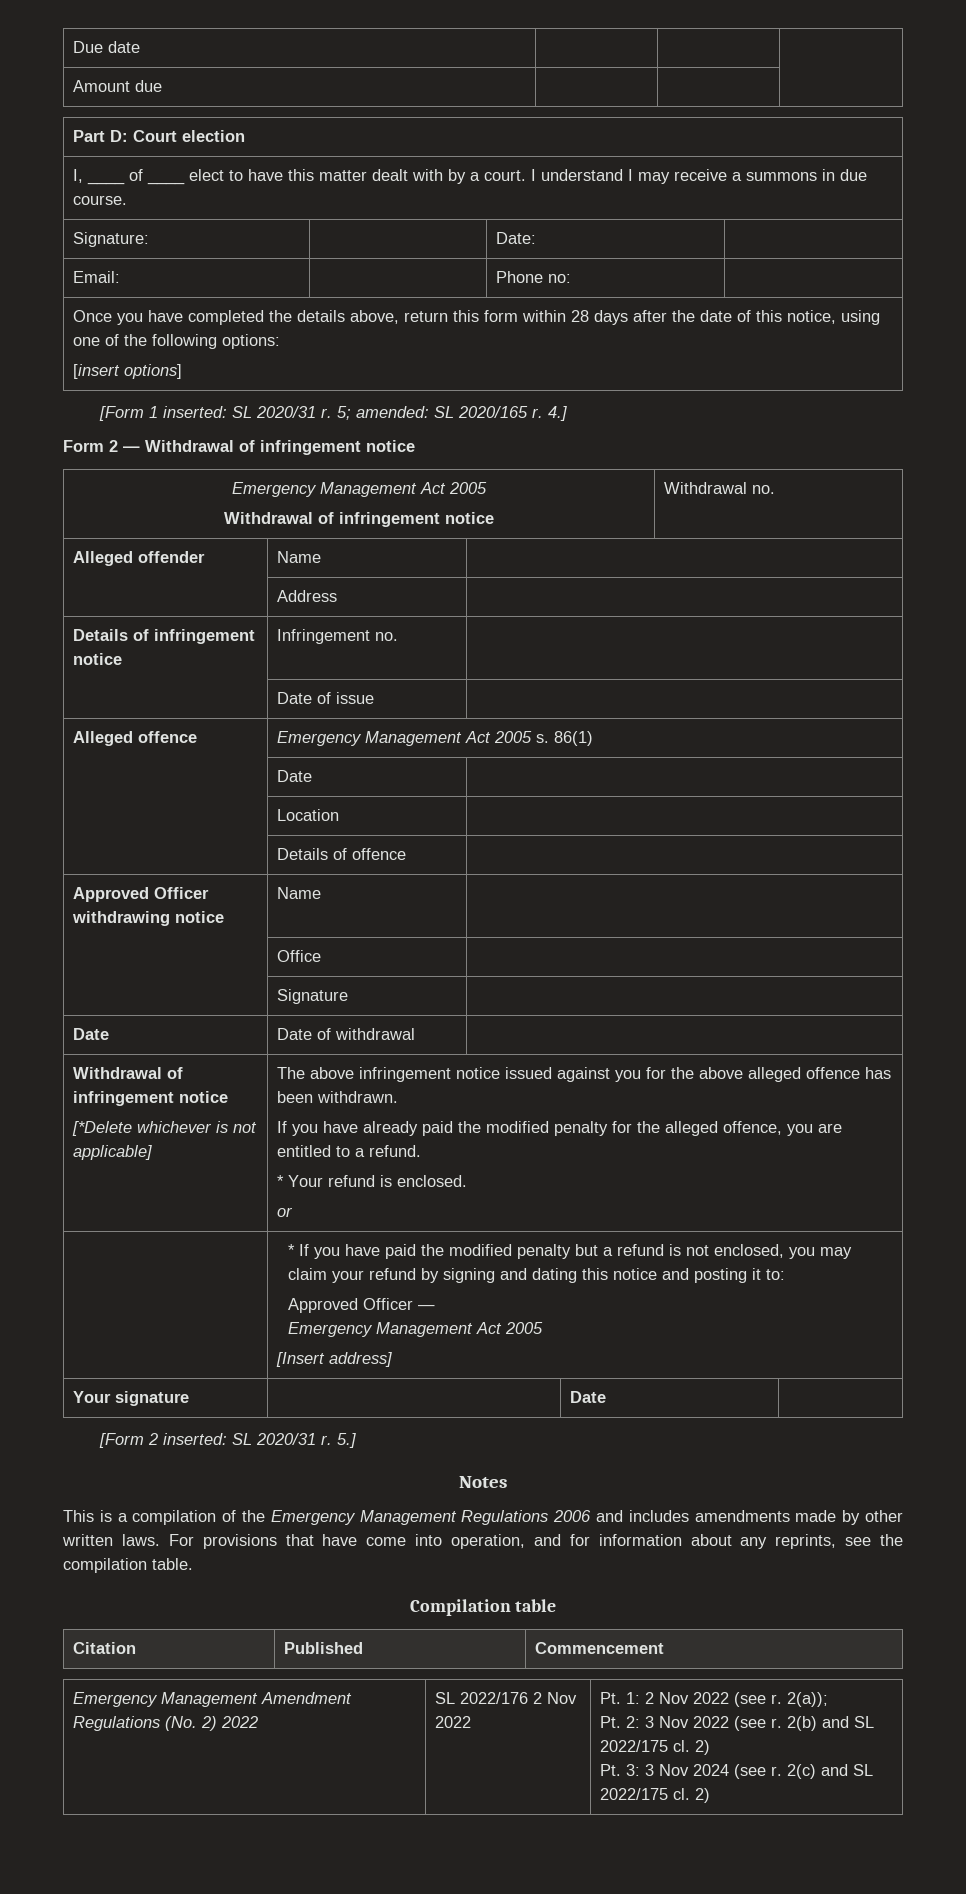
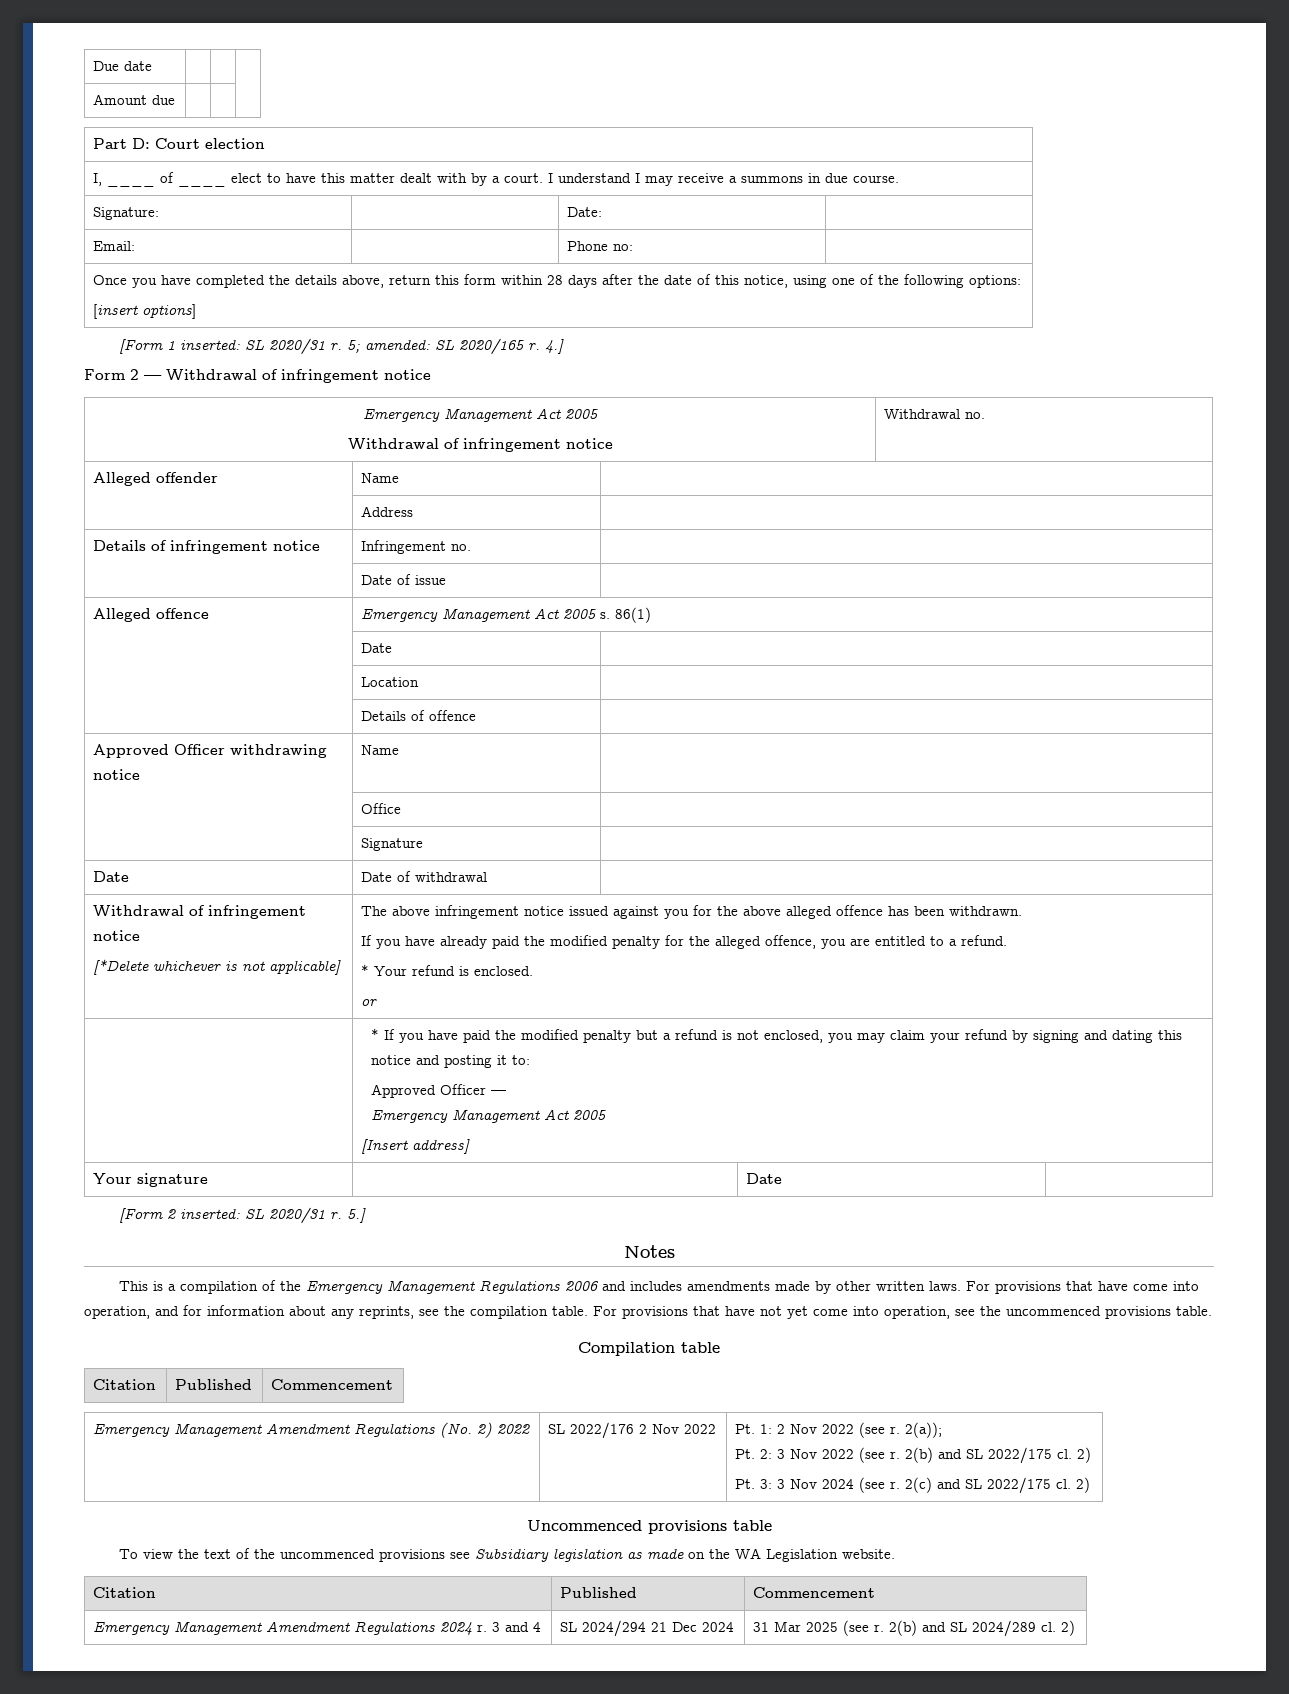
+ For provisions that have not yet come into operation, see the uncommenced provisions table.
+ Uncommenced provisions table
+ To view the text of the uncommenced provisions see Subsidiary legislation as made on the WA Legislation website.
+ Citation | Published | Commencement
+ Emergency Management Amendment Regulations 2024 r. 3 and 4 | SL 2024/294 21 Dec 2024 | 31 Mar 2025 (see r. 2(b) and SL 2024/289 cl. 2)

